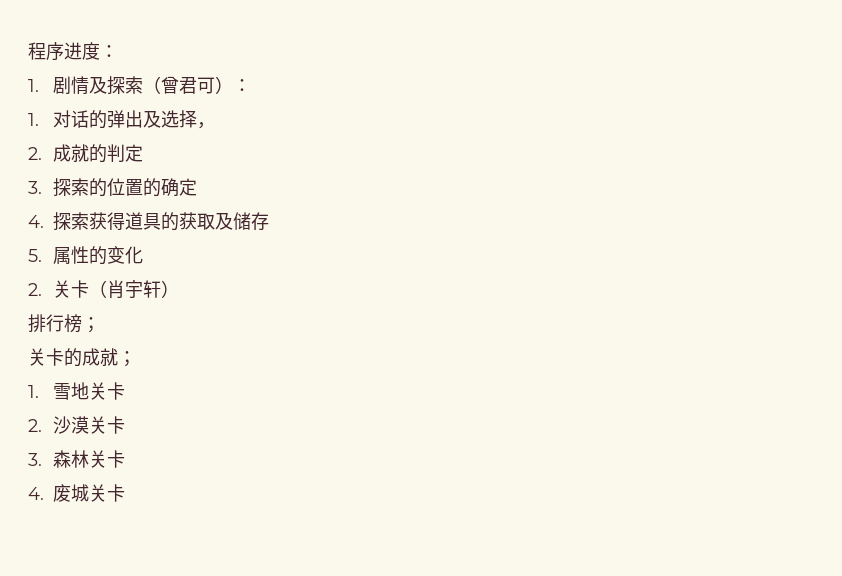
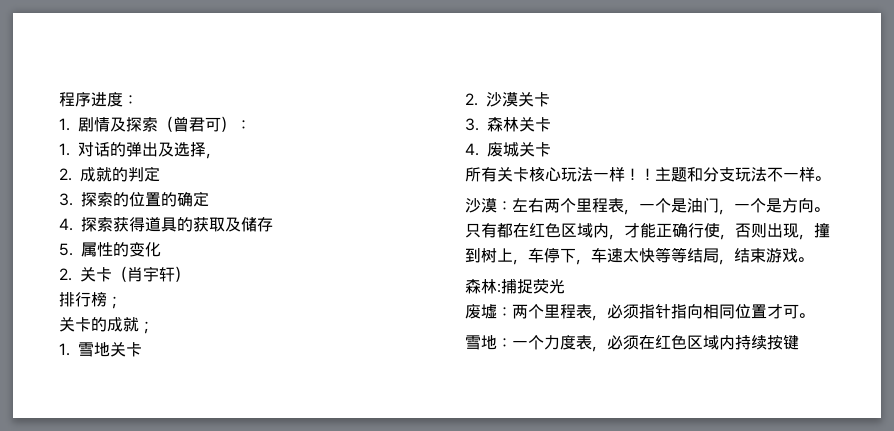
+ 所有关卡核心玩法一样！！主题和分支玩法不一样。
+ 沙漠：左右两个里程表，一个是油门，一个是方向。只有都在红色区域内，才能正确行使，否则出现，撞到树上，车停下，车速太快等等结局，结束游戏。
+ 森林:捕捉荧光
+ 废墟：两个里程表，必须指针指向相同位置才可。
+ 雪地：一个力度表，必须在红色区域内持续按键

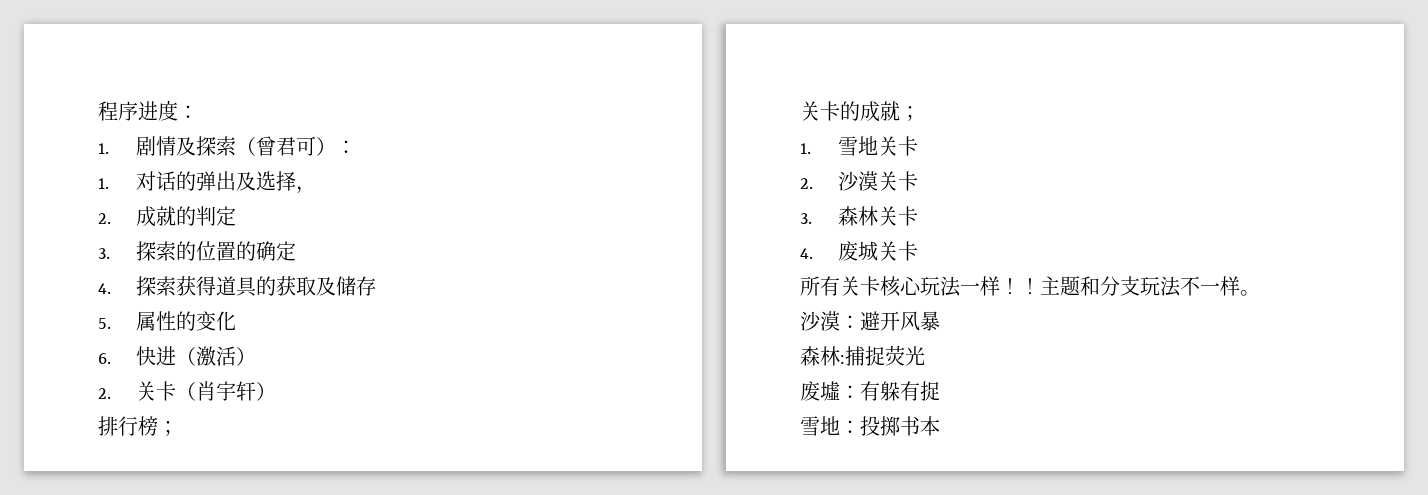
+ 6.快进（激活）
- 沙漠：左右两个里程表，一个是油门，一个是方向。只有都在红色区域内，才能正确行使，否则出现，撞到树上，车停下，车速太快等等结局，结束游戏。
+ 沙漠：避开风暴
- 废墟：两个里程表，必须指针指向相同位置才可。
- 雪地：一个力度表，必须在红色区域内持续按键
+ 废墟：有躲有捉
+ 雪地：投掷书本

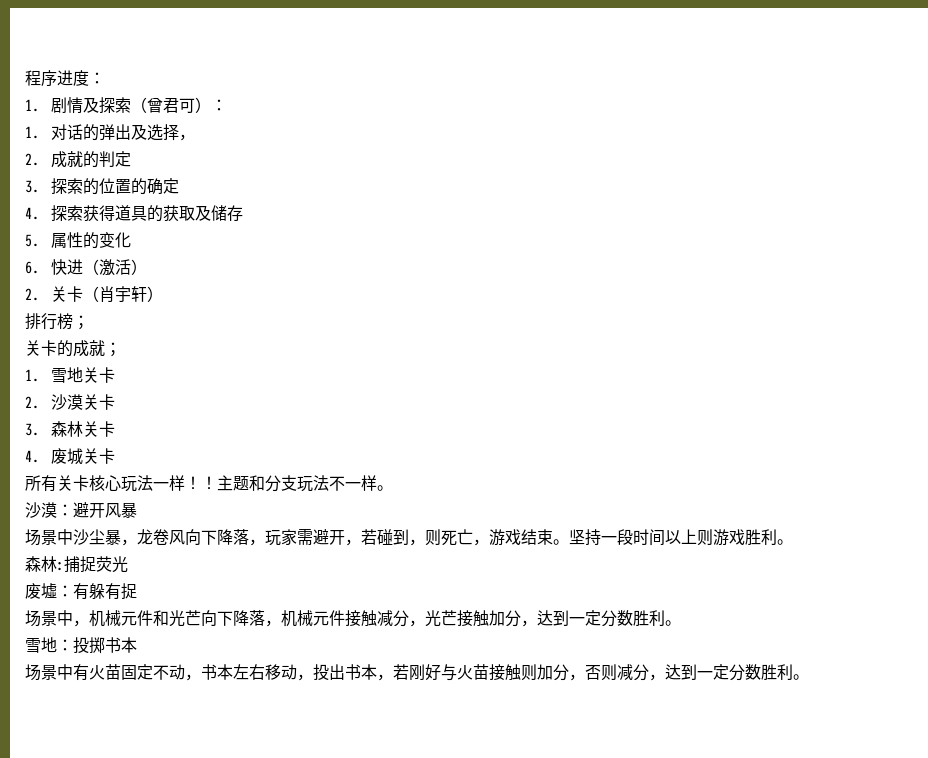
+ 场景中沙尘暴，龙卷风向下降落，玩家需避开，若碰到，则死亡，游戏结束。坚持一段时间以上则游戏胜利。
+ 场景中，机械元件和光芒向下降落，机械元件接触减分，光芒接触加分，达到一定分数胜利。
  雪地：投掷书本
+ 场景中有火苗固定不动，书本左右移动，投出书本，若刚好与火苗接触则加分，否则减分，达到一定分数胜利。

